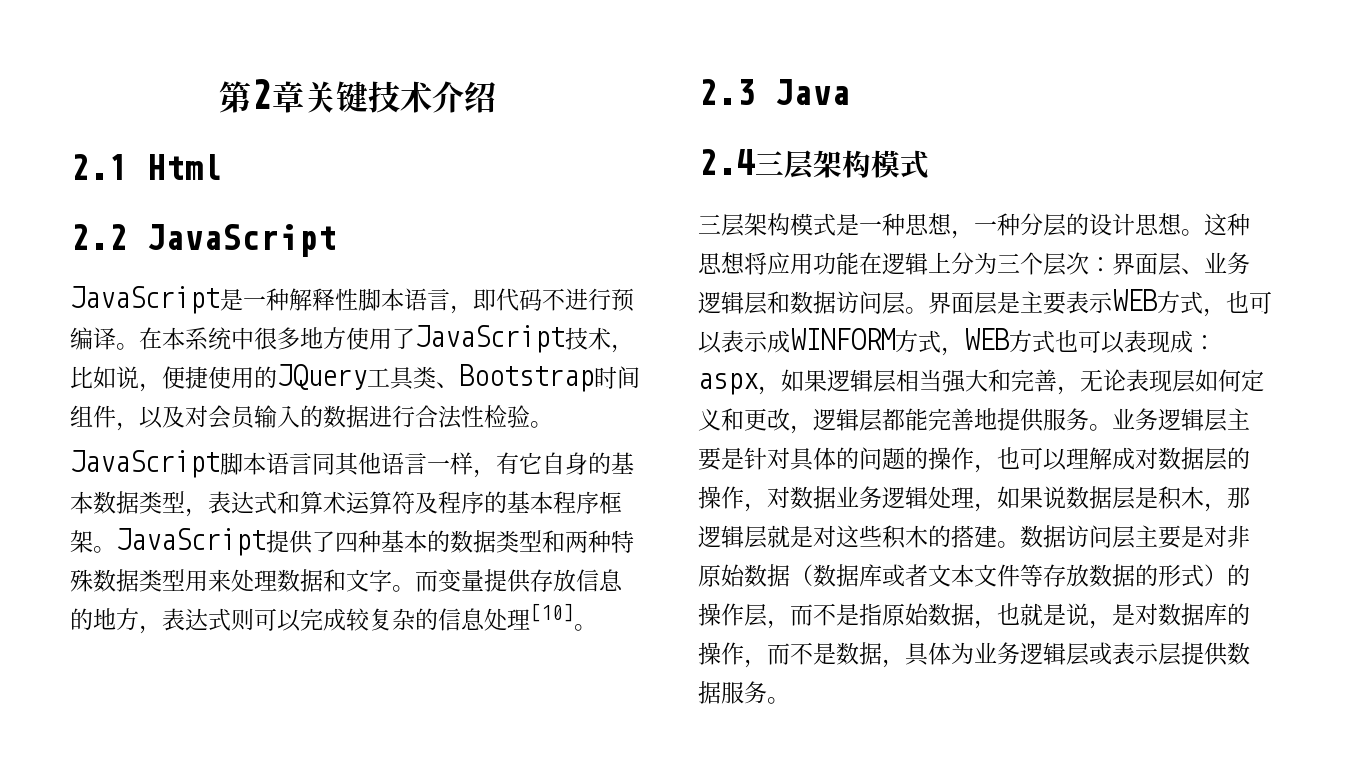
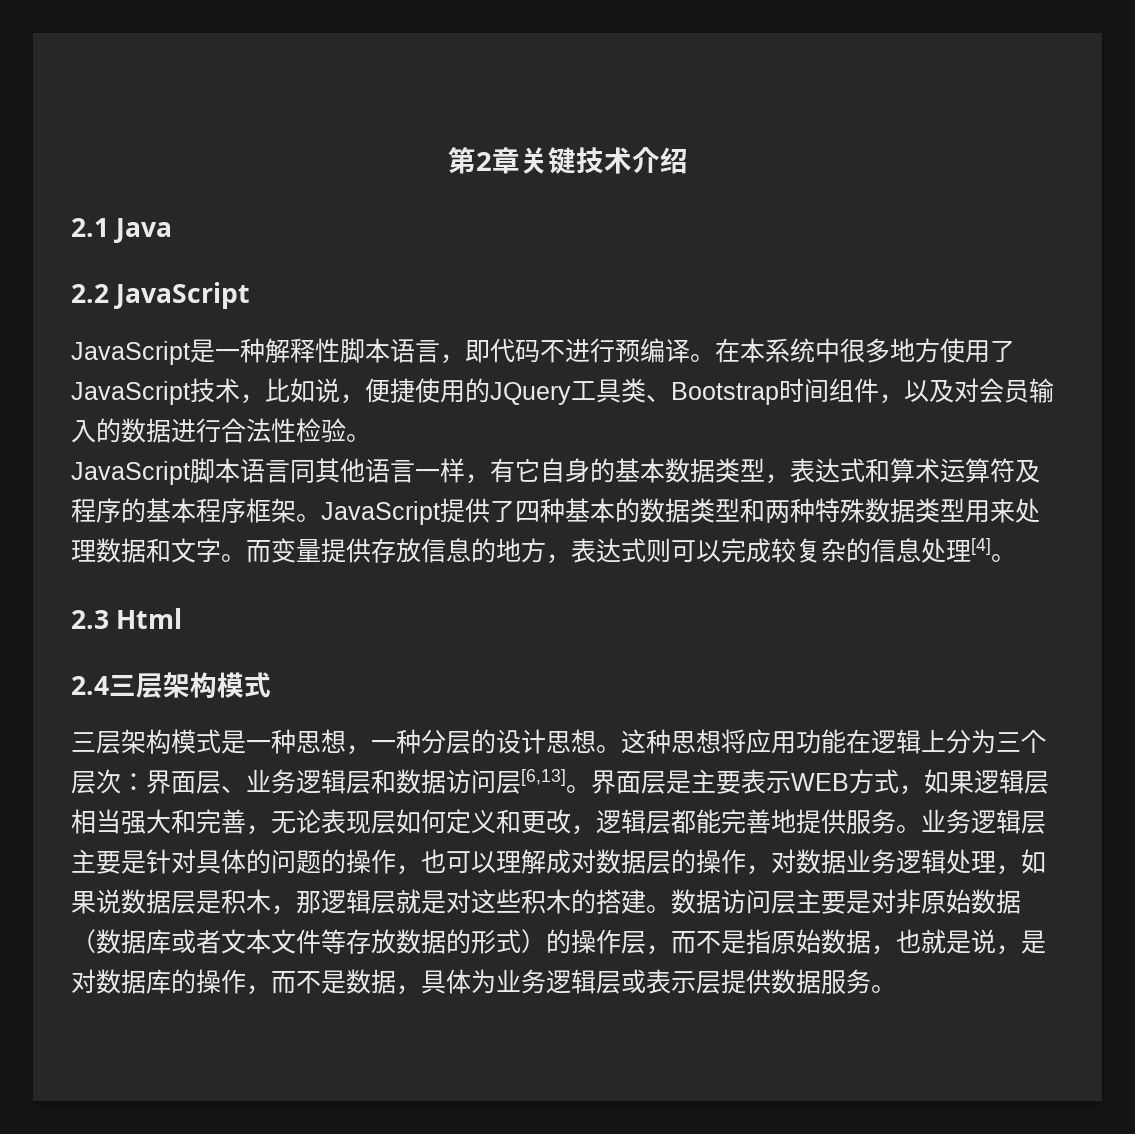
- 2.1 Html
+ 2.1 Java
- 而变量提供存放信息的地方，表达式则可以完成较复杂的信息处理[10]。
+ 而变量提供存放信息的地方，表达式则可以完成较复杂的信息处理[4]。
- 2.3 Java
+ 2.3 Html
- 这种思想将应用功能在逻辑上分为三个层次：界面层、业务逻辑层和数据访问层。
+ 这种思想将应用功能在逻辑上分为三个层次：界面层、业务逻辑层和数据访问层[6,13]。
- 界面层是主要表示WEB方式，也可以表示成WINFORM方式，WEB方式也可以表现成：aspx，如果逻辑层相当强大和完善，无论表现层如何定义和更改，逻辑层都能完善地提供服务。
+ 界面层是主要表示WEB方式，如果逻辑层相当强大和完善，无论表现层如何定义和更改，逻辑层都能完善地提供服务。

